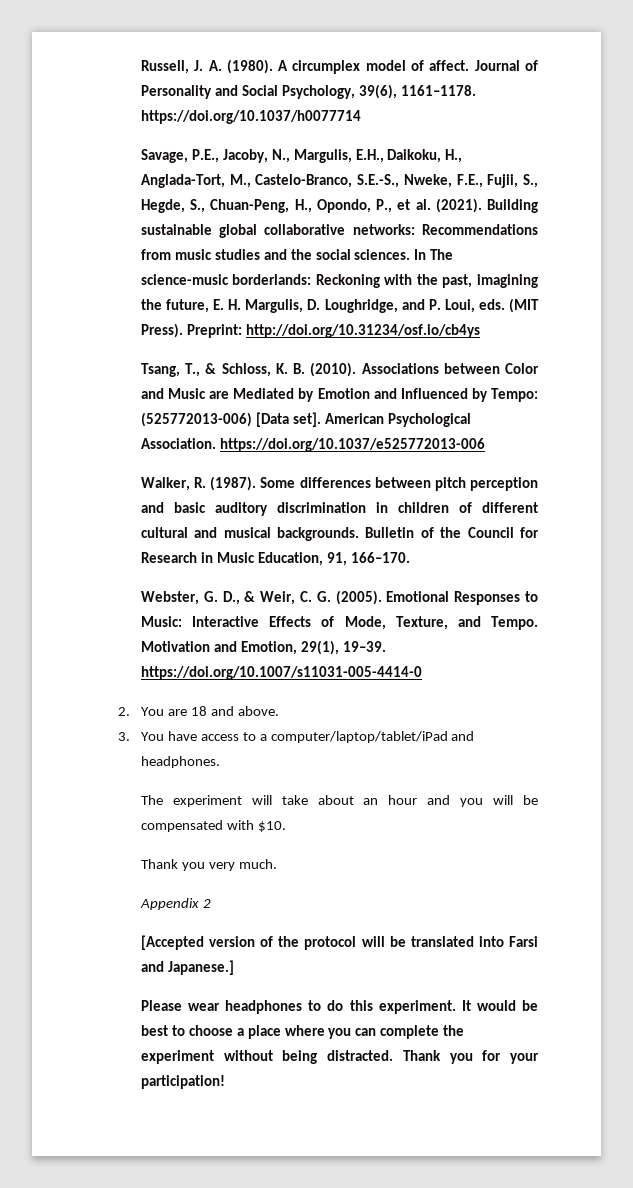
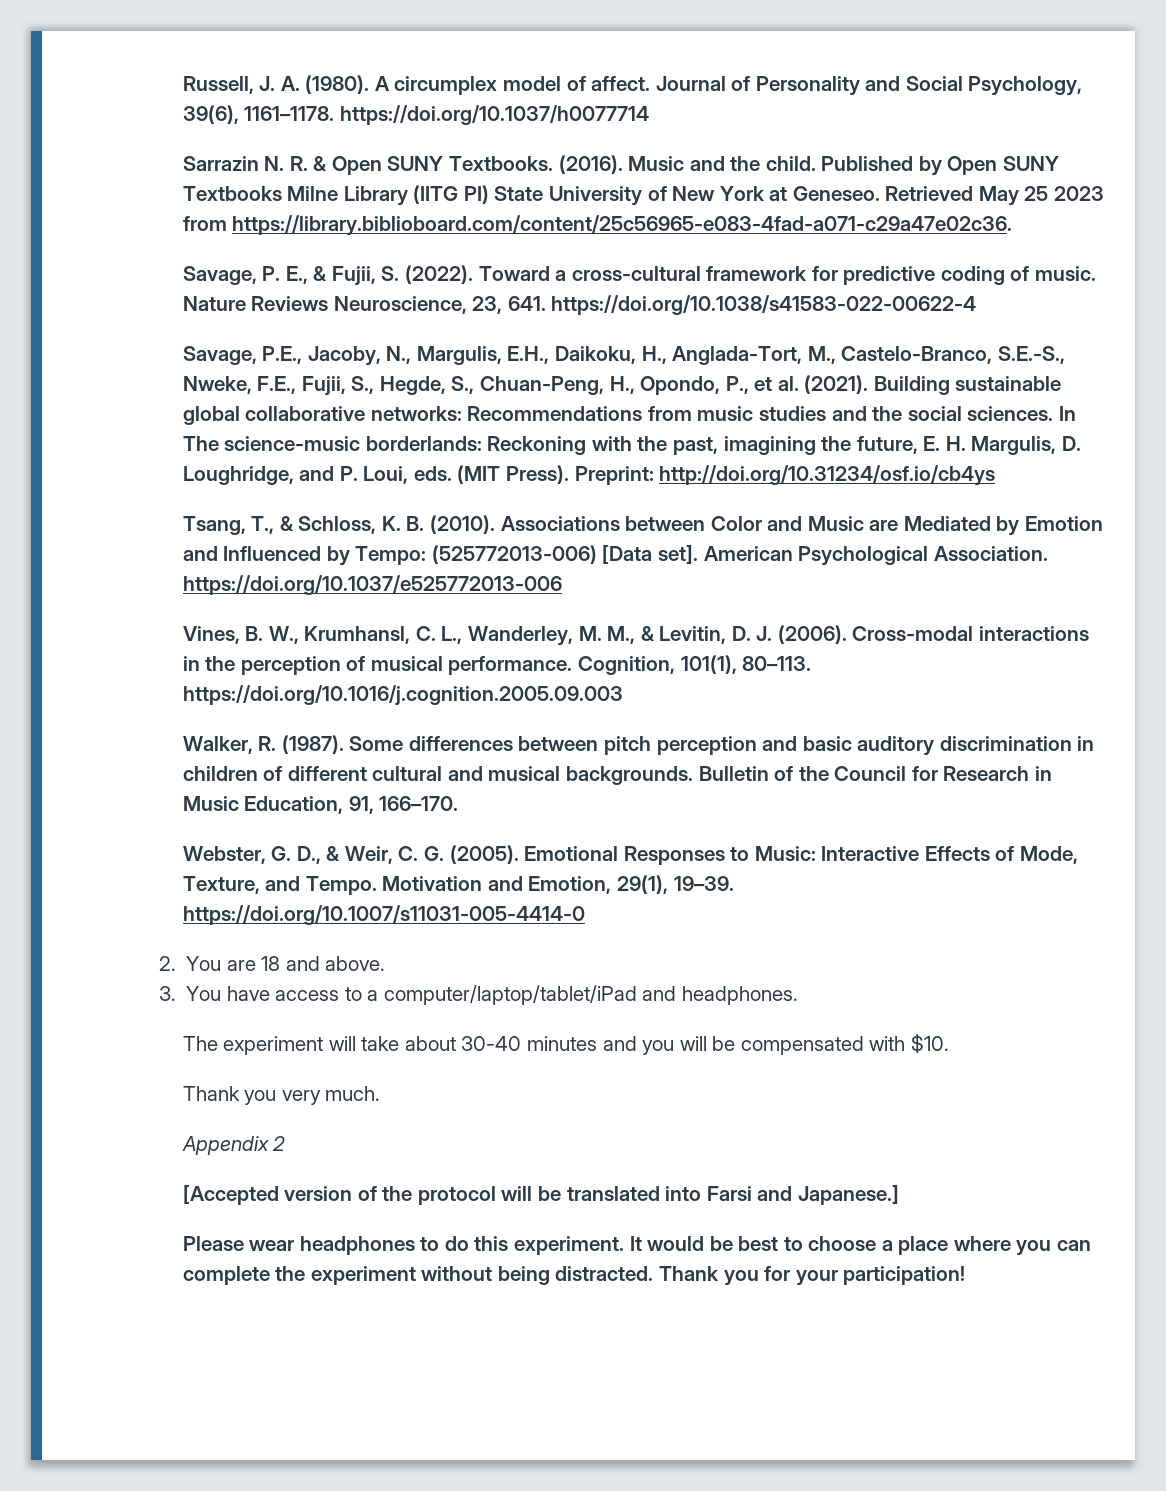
+ Sarrazin N. R. & Open SUNY Textbooks. (2016). Music and the child. Published by Open SUNY Textbooks Milne Library (IITG PI) State University of New York at Geneseo. Retrieved May 25 2023 from https://library.biblioboard.com/content/25c56965-e083-4fad-a071-c29a47e02c36.
+ Savage, P. E., & Fujii, S. (2022). Toward a cross-cultural framework for predictive coding of music. Nature Reviews Neuroscience, 23, 641. https://doi.org/10.1038/s41583-022-00622-4
+ Vines, B. W., Krumhansl, C. L., Wanderley, M. M., & Levitin, D. J. (2006). Cross-modal interactions in the perception of musical performance. Cognition, 101(1), 80–113. https://doi.org/10.1016/j.cognition.2005.09.003
- The experiment will take about an hour and you will be compensated with $10.
+ The experiment will take about 30-40 minutes and you will be compensated with $10.

